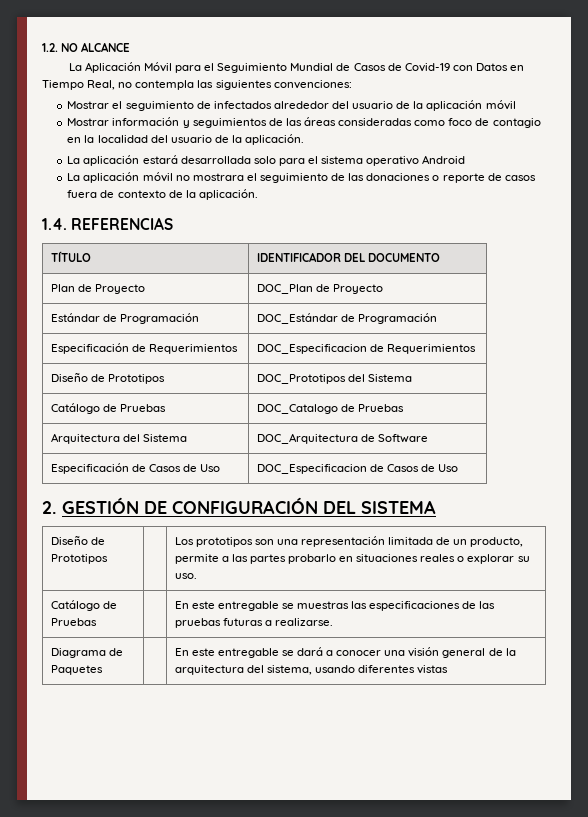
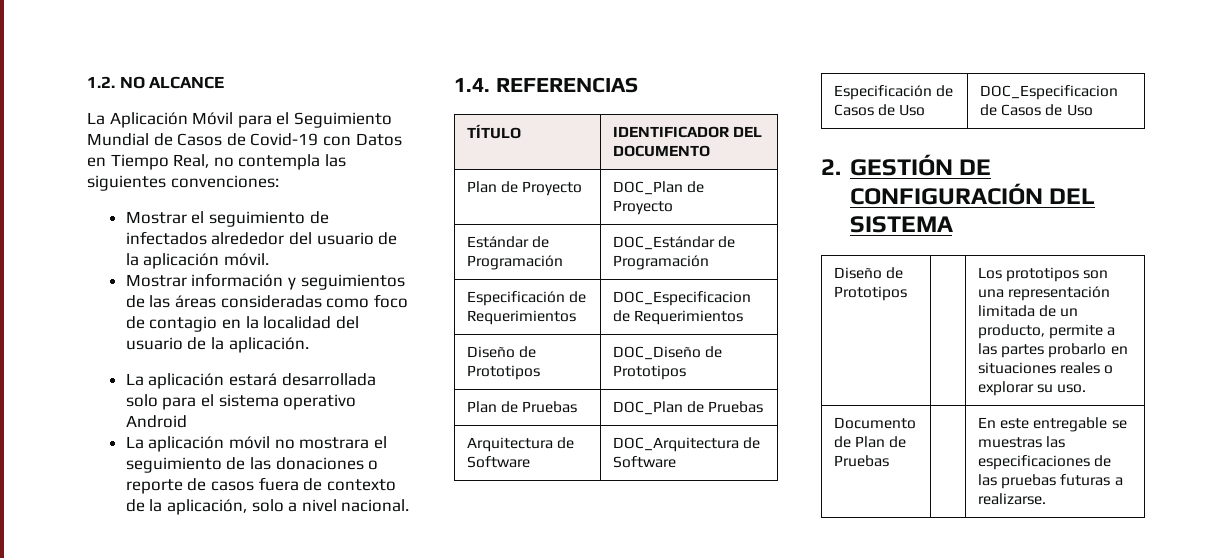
- Mostrar el seguimiento de infectados alrededor del usuario de la aplicación móvil
+ Mostrar el seguimiento de infectados alrededor del usuario de la aplicación móvil.
- La aplicación móvil no mostrara el seguimiento de las donaciones o reporte de casos fuera de contexto de la aplicación.
+ La aplicación móvil no mostrara el seguimiento de las donaciones o reporte de casos fuera de contexto de la aplicación, solo a nivel nacional.
- Diseño de Prototipos | DOC_Prototipos del Sistema
- Catálogo de Pruebas | DOC_Catalogo de Pruebas
+ Diseño de Prototipos | DOC_Diseño de Prototipos
+ Plan de Pruebas | DOC_Plan de Pruebas
- Arquitectura del Sistema | DOC_Arquitectura de Software
+ Arquitectura de Software | DOC_Arquitectura de Software
- Catálogo de Pruebas | | En este entregable se muestras las especificaciones de las pruebas futuras a realizarse.
+ Documento de Plan de Pruebas | | En este entregable se muestras las especificaciones de las pruebas futuras a realizarse.
- Diagrama de Paquetes | | En este entregable se dará a conocer una visión general de la arquitectura del sistema, usando diferentes vistas

